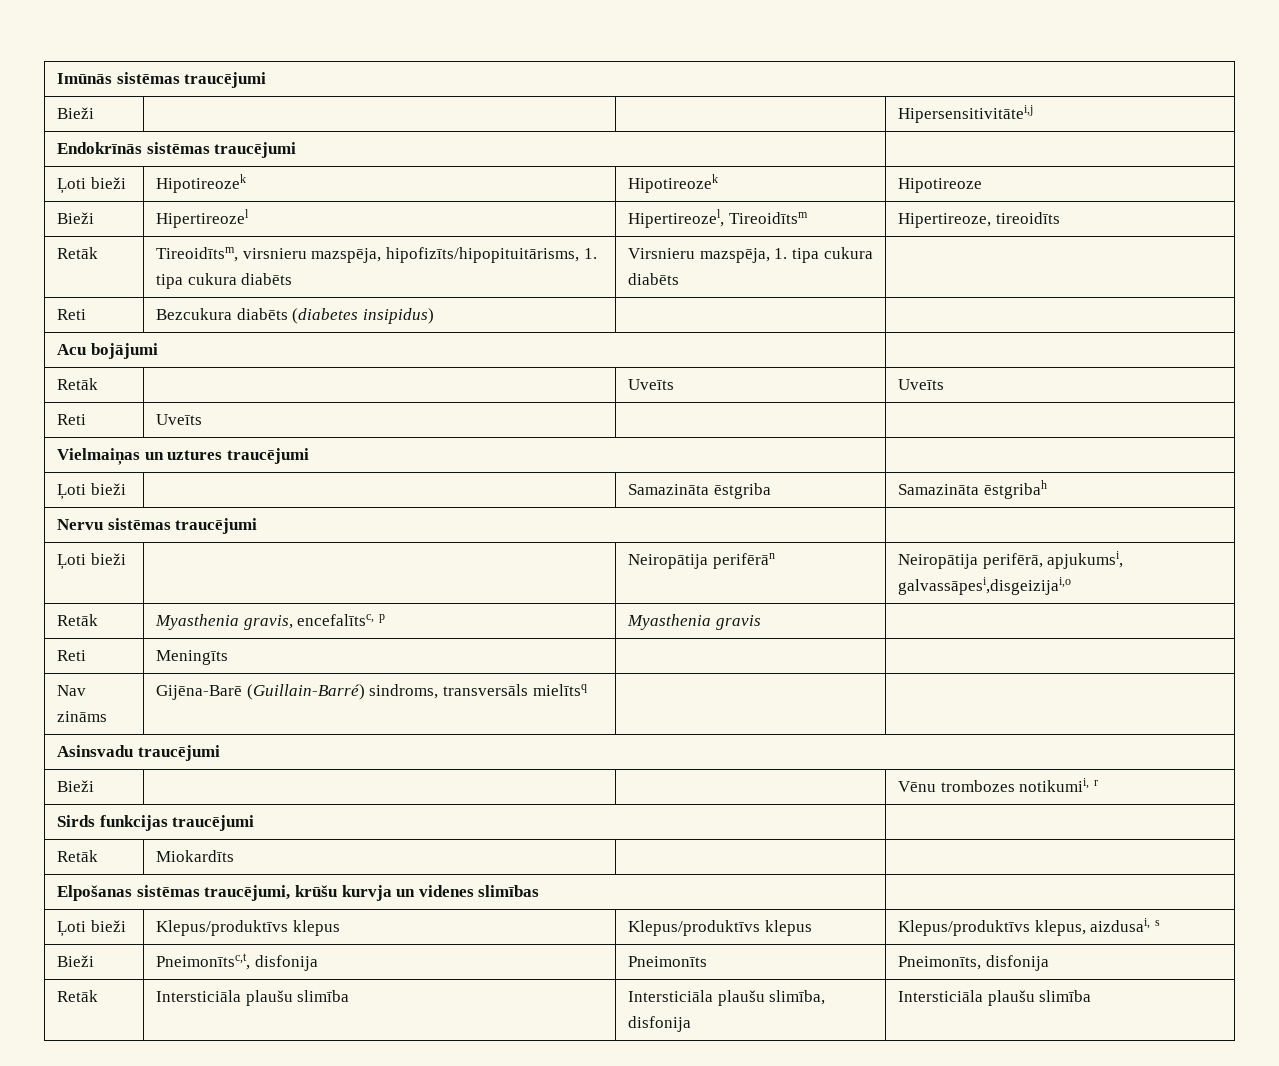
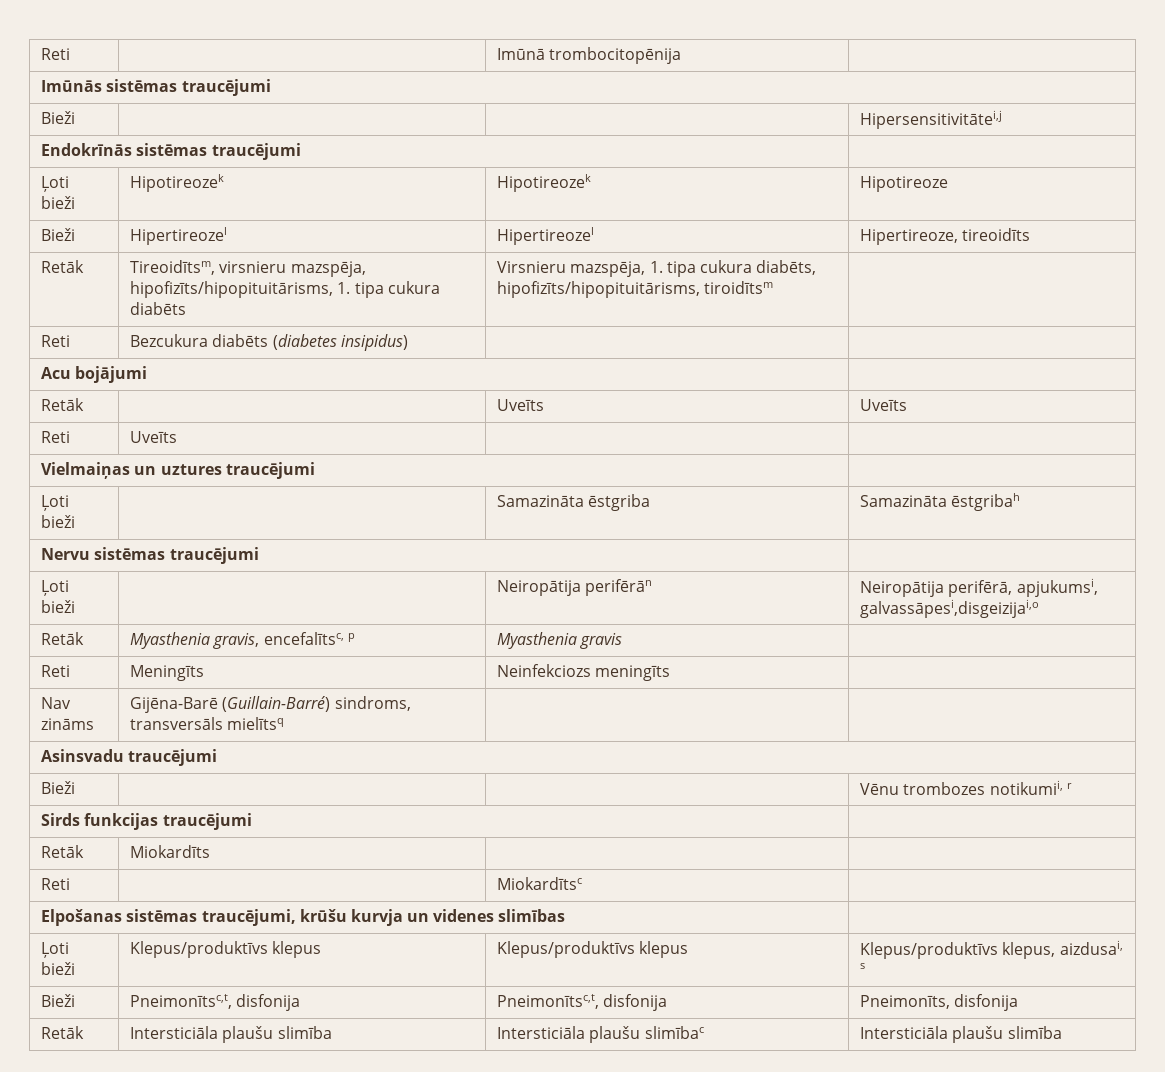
+ Reti | | Imūnā trombocitopēnija |
- Bieži | Hipertireozel | Hipertireozel, Tireoidītsm | Hipertireoze, tireoidīts
+ Bieži | Hipertireozel | Hipertireozel | Hipertireoze, tireoidīts
- Retāk | Tireoidītsm, virsnieru mazspēja, hipofizīts/hipopituitārisms, 1. tipa cukura diabēts | Virsnieru mazspēja, 1. tipa cukura diabēts |
+ Retāk | Tireoidītsm, virsnieru mazspēja, hipofizīts/hipopituitārisms, 1. tipa cukura diabēts | Virsnieru mazspēja, 1. tipa cukura diabēts, hipofizīts/hipopituitārisms, tiroidītsm |
- Reti | Meningīts | |
+ Reti | Meningīts | Neinfekciozs meningīts |
+ Reti | | Miokardītsc |
- Bieži | Pneimonītsc,t, disfonija | Pneimonīts | Pneimonīts, disfonija
+ Bieži | Pneimonītsc,t, disfonija | Pneimonītsc,t, disfonija | Pneimonīts, disfonija
- Retāk | Intersticiāla plaušu slimība | Intersticiāla plaušu slimība, disfonija | Intersticiāla plaušu slimība
+ Retāk | Intersticiāla plaušu slimība | Intersticiāla plaušu slimībac | Intersticiāla plaušu slimība

